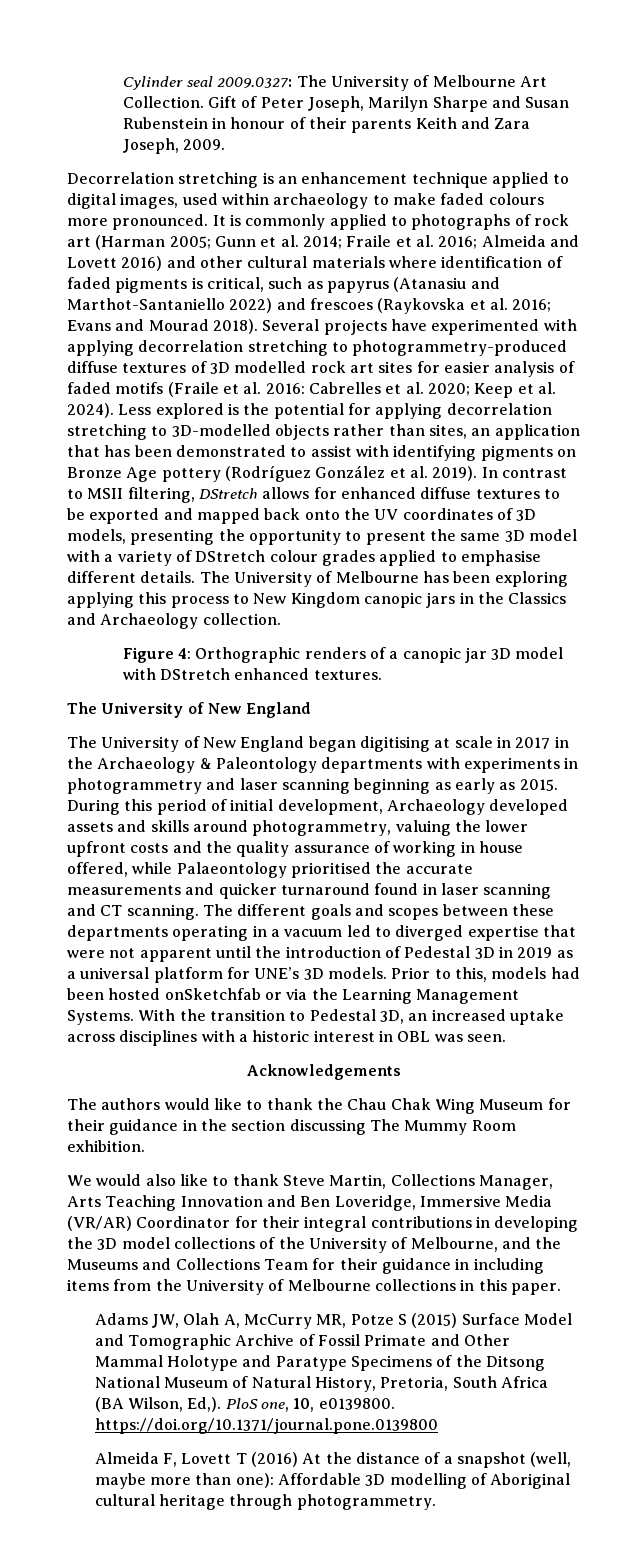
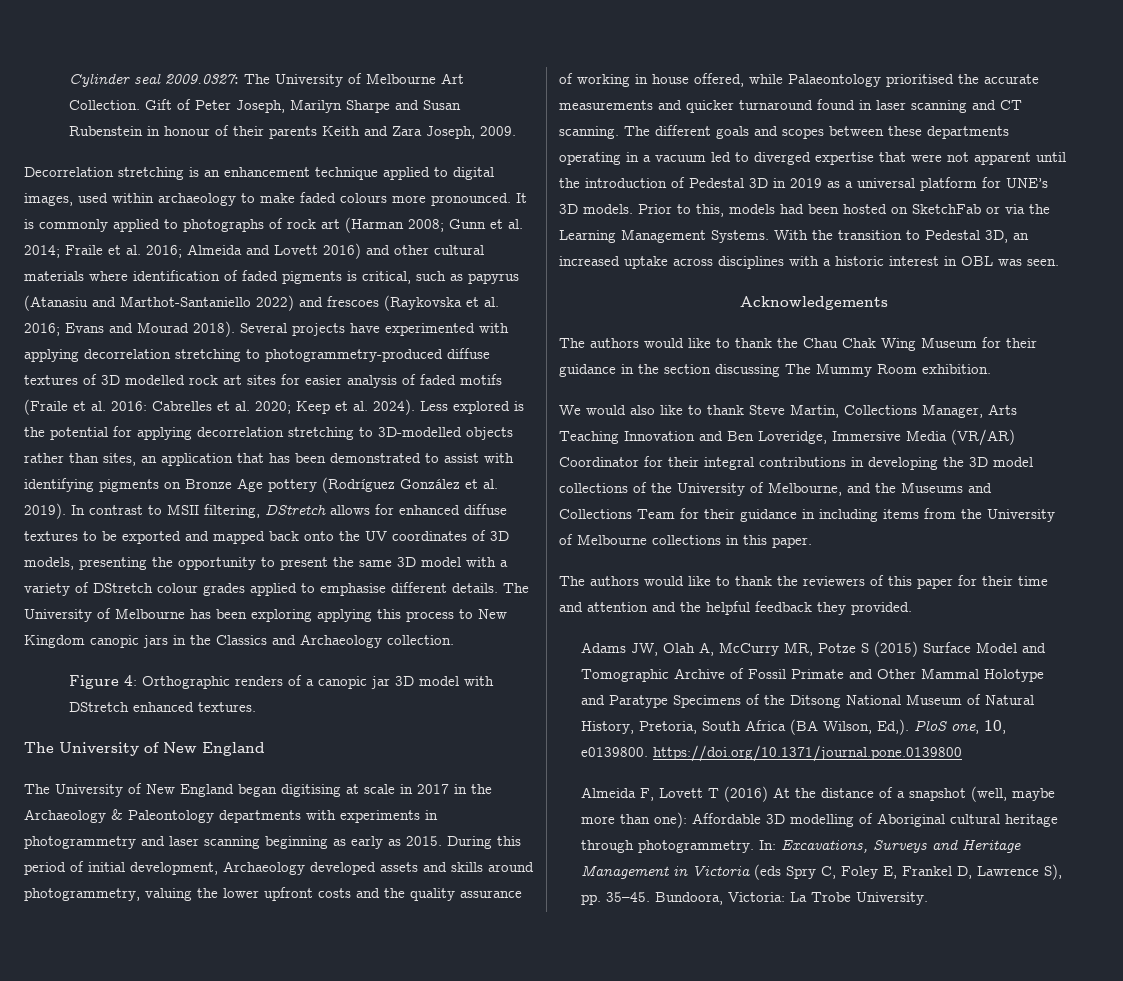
- It is commonly applied to photographs of rock art (Harman 2005; Gunn et al. 2014; Fraile et al. 2016; Almeida and Lovett 2016) and other cultural materials where identification of faded pigments is critical, such as papyrus (Atanasiu and Marthot-Santaniello 2022) and frescoes (Raykovska et al. 2016; Evans and Mourad 2018).
+ It is commonly applied to photographs of rock art (Harman 2008; Gunn et al. 2014; Fraile et al. 2016; Almeida and Lovett 2016) and other cultural materials where identification of faded pigments is critical, such as papyrus (Atanasiu and Marthot-Santaniello 2022) and frescoes (Raykovska et al. 2016; Evans and Mourad 2018).
- Prior to this, models had been hosted onSketchfab or via the Learning Management Systems.
+ Prior to this, models had been hosted on SketchFab or via the Learning Management Systems.
+ The authors would like to thank the reviewers of this paper for their time and attention and the helpful feedback they provided.
+ In: Excavations, Surveys and Heritage Management in Victoria (eds Spry C, Foley E, Frankel D, Lawrence S), pp. 35–45. Bundoora, Victoria: La Trobe University.

